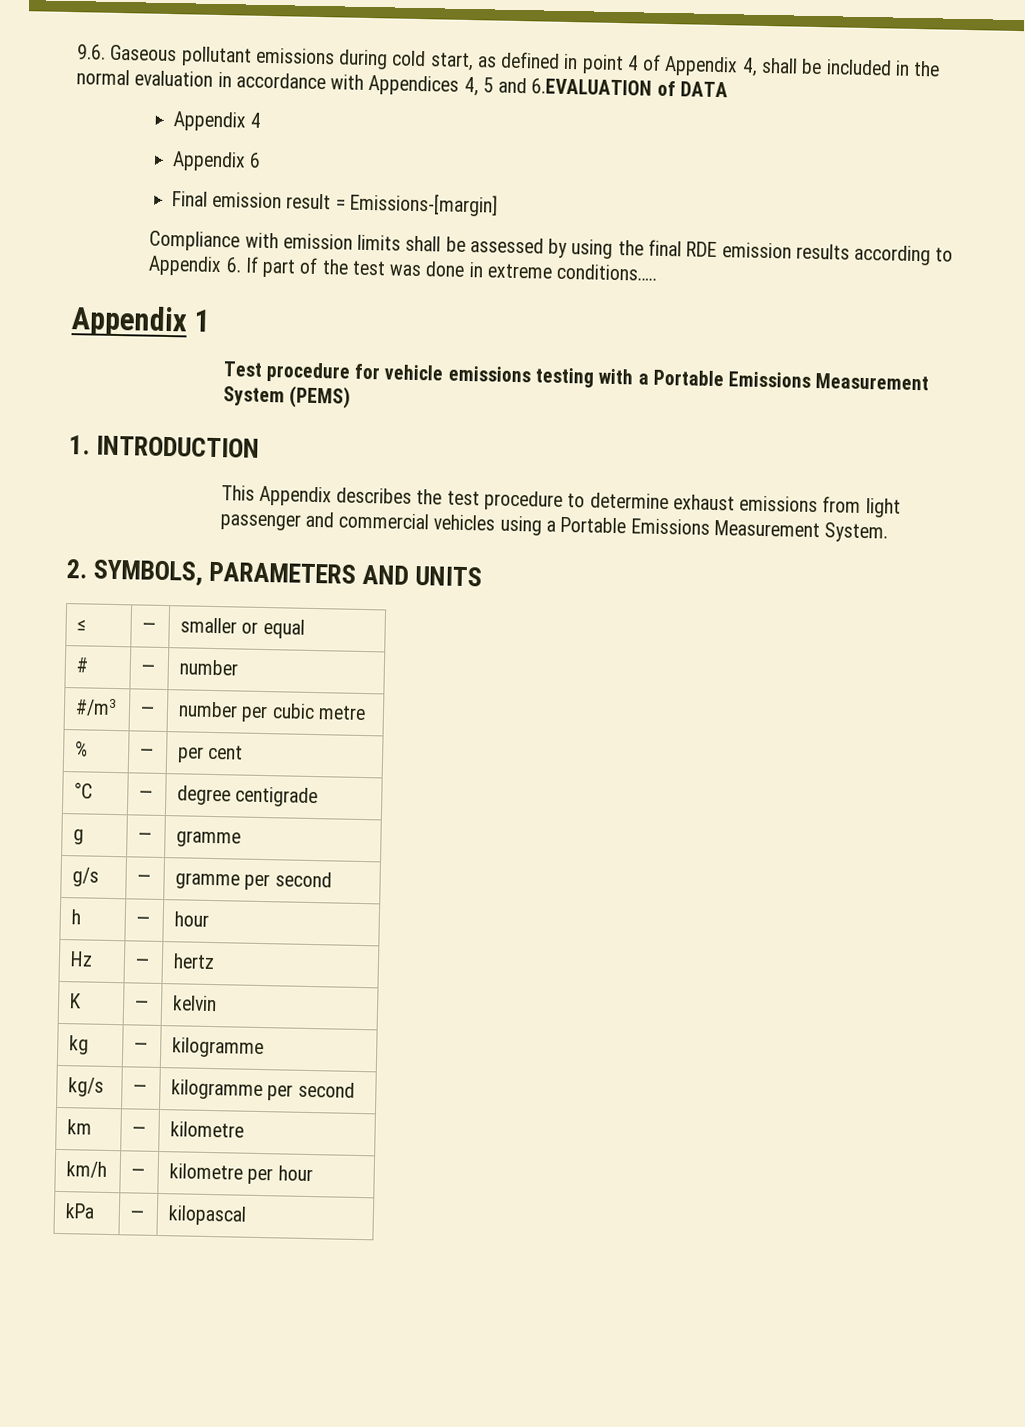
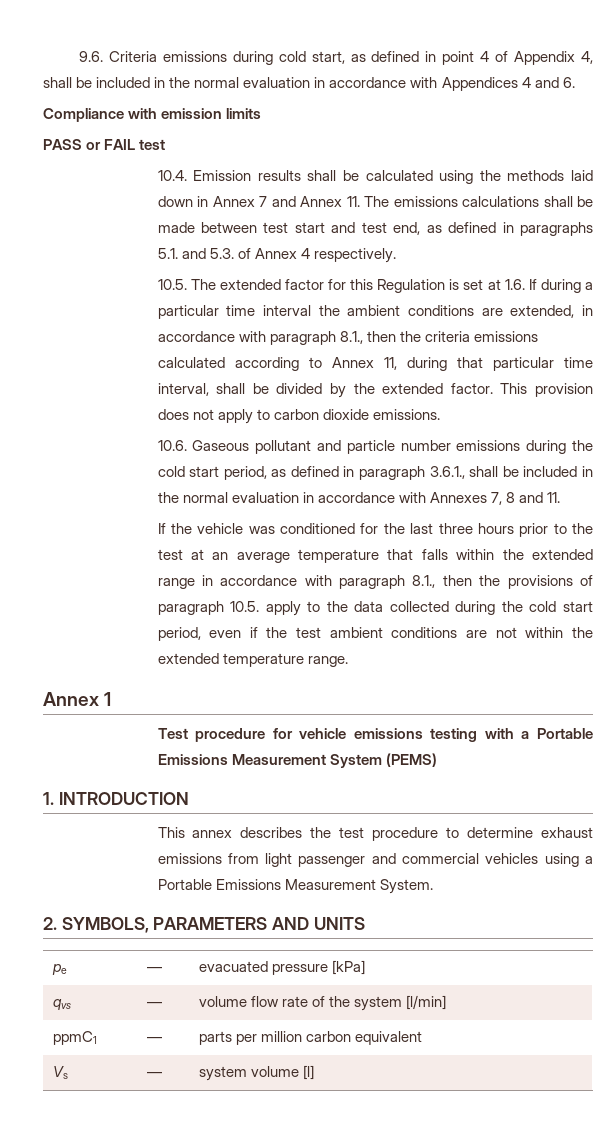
- 9.6. Gaseous pollutant emissions during cold start, as defined in point 4 of Appendix 4, shall be included in the normal evaluation in accordance with Appendices 4, 5 and 6.EVALUATION of DATA
- Appendix 4
- Appendix 6
- Final emission result = Emissions-[margin]
- Compliance with emission limits shall be assessed by using the final RDE emission results according to Appendix 6. If part of the test was done in extreme conditions…..
- Appendix 1
+ 9.6. Criteria emissions during cold start, as defined in point 4 of Appendix 4, shall be included in the normal evaluation in accordance with Appendices 4 and 6.
+ Compliance with emission limits
+ PASS or FAIL test
+ 10.4. Emission results shall be calculated using the methods laid down in Annex 7 and Annex 11. The emissions calculations shall be made between test start and test end, as defined in paragraphs 5.1. and 5.3. of Annex 4 respectively.
+ 10.5. The extended factor for this Regulation is set at 1.6. If during a particular time interval the ambient conditions are extended, in accordance with paragraph 8.1., then the criteria emissions calculated according to Annex 11, during that particular time interval, shall be divided by the extended factor. This provision does not apply to carbon dioxide emissions.
+ 10.6. Gaseous pollutant and particle number emissions during the cold start period, as defined in paragraph 3.6.1., shall be included in the normal evaluation in accordance with Annexes 7, 8 and 11.
+ If the vehicle was conditioned for the last three hours prior to the test at an average temperature that falls within the extended range in accordance with paragraph 8.1., then the provisions of paragraph 10.5. apply to the data collected during the cold start period, even if the test ambient conditions are not within the extended temperature range.
+ Annex 1
- This Appendix describes the test procedure to determine exhaust emissions from light passenger and commercial vehicles using a Portable Emissions Measurement System.
+ This annex describes the test procedure to determine exhaust emissions from light passenger and commercial vehicles using a Portable Emissions Measurement System.
- ≤ | — | smaller or equal
- # | — | number
- #/m3 | — | number per cubic metre
- % | — | per cent
- °C | — | degree centigrade
- g | — | gramme
- g/s | — | gramme per second
- h | — | hour
- Hz | — | hertz
- K | — | kelvin
- kg | — | kilogramme
- kg/s | — | kilogramme per second
- km | — | kilometre
- km/h | — | kilometre per hour
- kPa | — | kilopascal
+ pe | — | evacuated pressure [kPa]
+ qvs | — | volume flow rate of the system [l/min]
+ ppmC1 | — | parts per million carbon equivalent
+ Vs | — | system volume [l]

